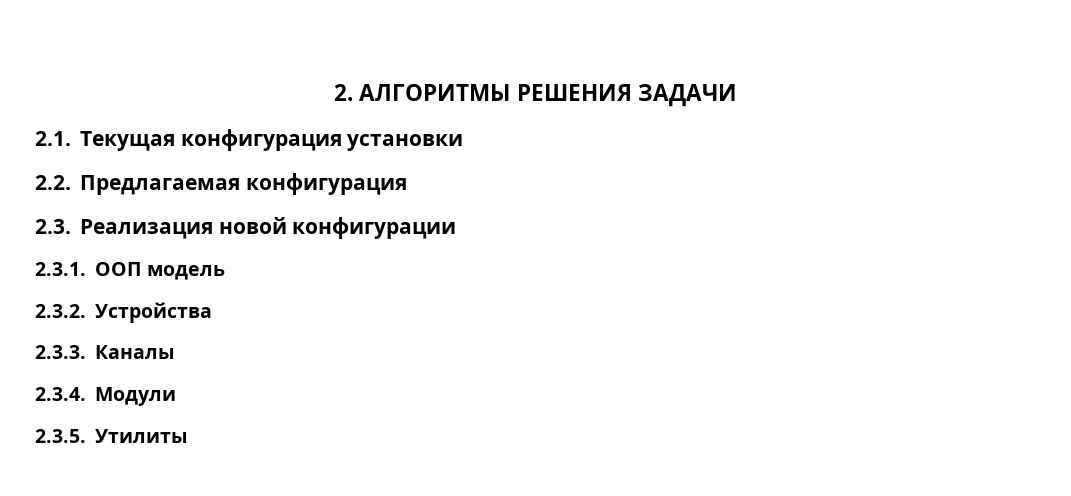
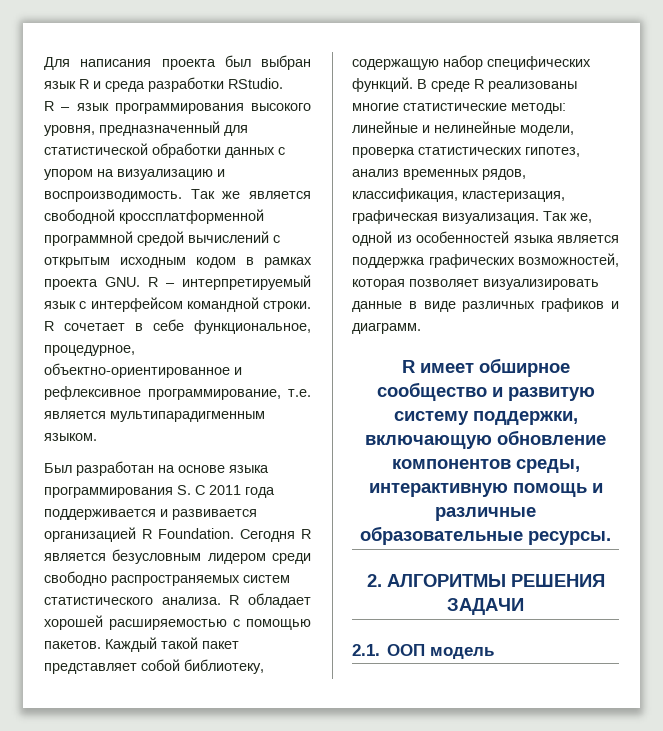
+ Для написания проекта был выбран язык R и среда разработки RStudio.
+ R – язык программирования высокого уровня, предназначенный для статистической обработки данных с упором на визуализацию и воспроизводимость. Так же является свободной кроссплатформенной программной средой вычислений с открытым исходным кодом в рамках проекта GNU. R – интерпретируемый язык с интерфейсом командной строки. R сочетает в себе функциональное, процедурное, объектно-ориентированное и рефлексивное программирование, т.е. является мультипарадигменным языком.
+ Был разработан на основе языка программирования S. С 2011 года поддерживается и развивается организацией R Foundation. Сегодня R является безусловным лидером среди свободно распространяемых систем статистического анализа. R обладает хорошей расширяемостью с помощью пакетов. Каждый такой пакет представляет собой библиотеку, содержащую набор специфических функций. В среде R реализованы многие статистические методы: линейные и нелинейные модели, проверка статистических гипотез, анализ временных рядов, классификация, кластеризация, графическая визуализация. Так же, одной из особенностей языка является поддержка графических возможностей, которая позволяет визуализировать данные в виде различных графиков и диаграмм.
+ R имеет обширное сообщество и развитую систему поддержки, включающую обновление компонентов среды, интерактивную помощь и различные образовательные ресурсы.
- 2.1. Текущая конфигурация установки
- 2.2. Предлагаемая конфигурация
- 2.3. Реализация новой конфигурации
- 2.3.1. ООП модель
- 2.3.2. Устройства
- 2.3.3. Каналы
- 2.3.4. Модули
- 2.3.5. Утилиты
+ 2.1. ООП модель

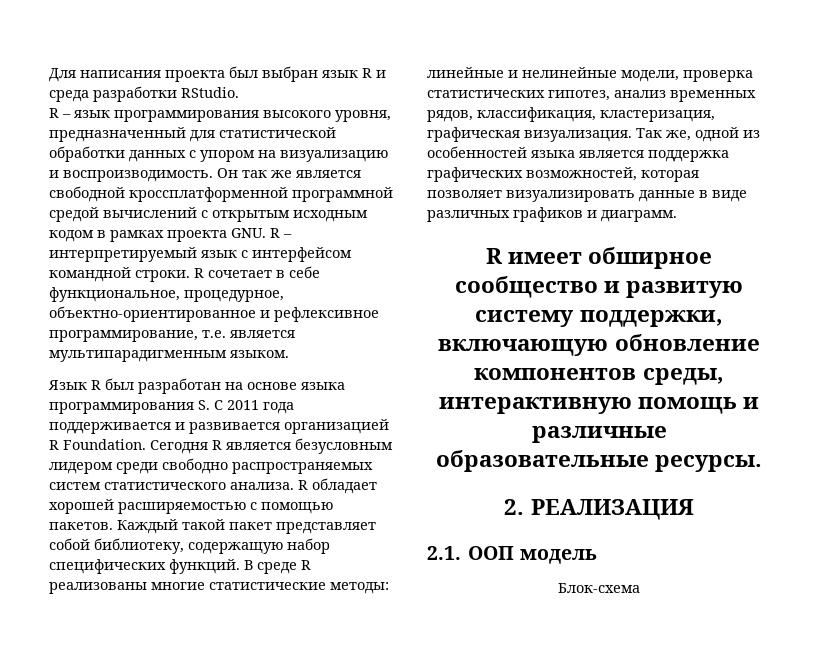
- Так же является свободной кроссплатформенной программной средой вычислений с открытым исходным кодом в рамках проекта GNU. R – интерпретируемый язык с интерфейсом командной строки.
+ Он так же является свободной кроссплатформенной программной средой вычислений с открытым исходным кодом в рамках проекта GNU. R – интерпретируемый язык с интерфейсом командной строки.
- Был разработан на основе языка программирования S. С 2011 года поддерживается и развивается организацией R Foundation.
+ Язык R был разработан на основе языка программирования S. С 2011 года поддерживается и развивается организацией R Foundation.
- 2. АЛГОРИТМЫ РЕШЕНИЯ ЗАДАЧИ
+ 2. РЕАЛИЗАЦИЯ
+ Блок-схема

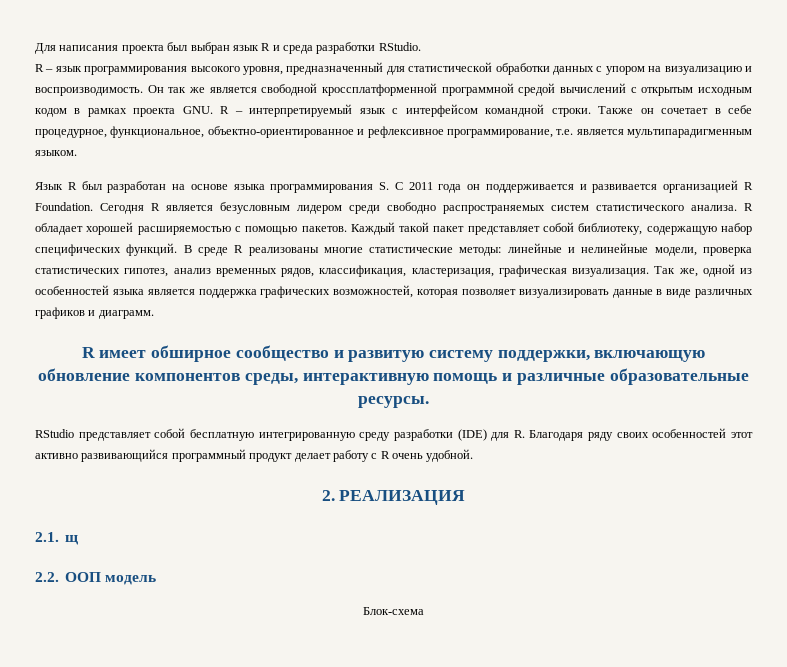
- R сочетает в себе функциональное, процедурное, объектно-ориентированное и рефлексивное программирование, т.е. является мультипарадигменным языком.
+ Также он сочетает в себе процедурное, функциональное, объектно-ориентированное и рефлексивное программирование, т.е. является мультипарадигменным языком.
- Язык R был разработан на основе языка программирования S. С 2011 года поддерживается и развивается организацией R Foundation.
+ Язык R был разработан на основе языка программирования S. С 2011 года он поддерживается и развивается организацией R Foundation.
+ RStudio представляет собой бесплатную интегрированную среду разработки (IDE) для R. Благодаря ряду своих особенностей этот активно развивающийся программный продукт делает работу с R очень удобной.
- 2.1. ООП модель
+ 2.1. щ
+ 2.2. ООП модель

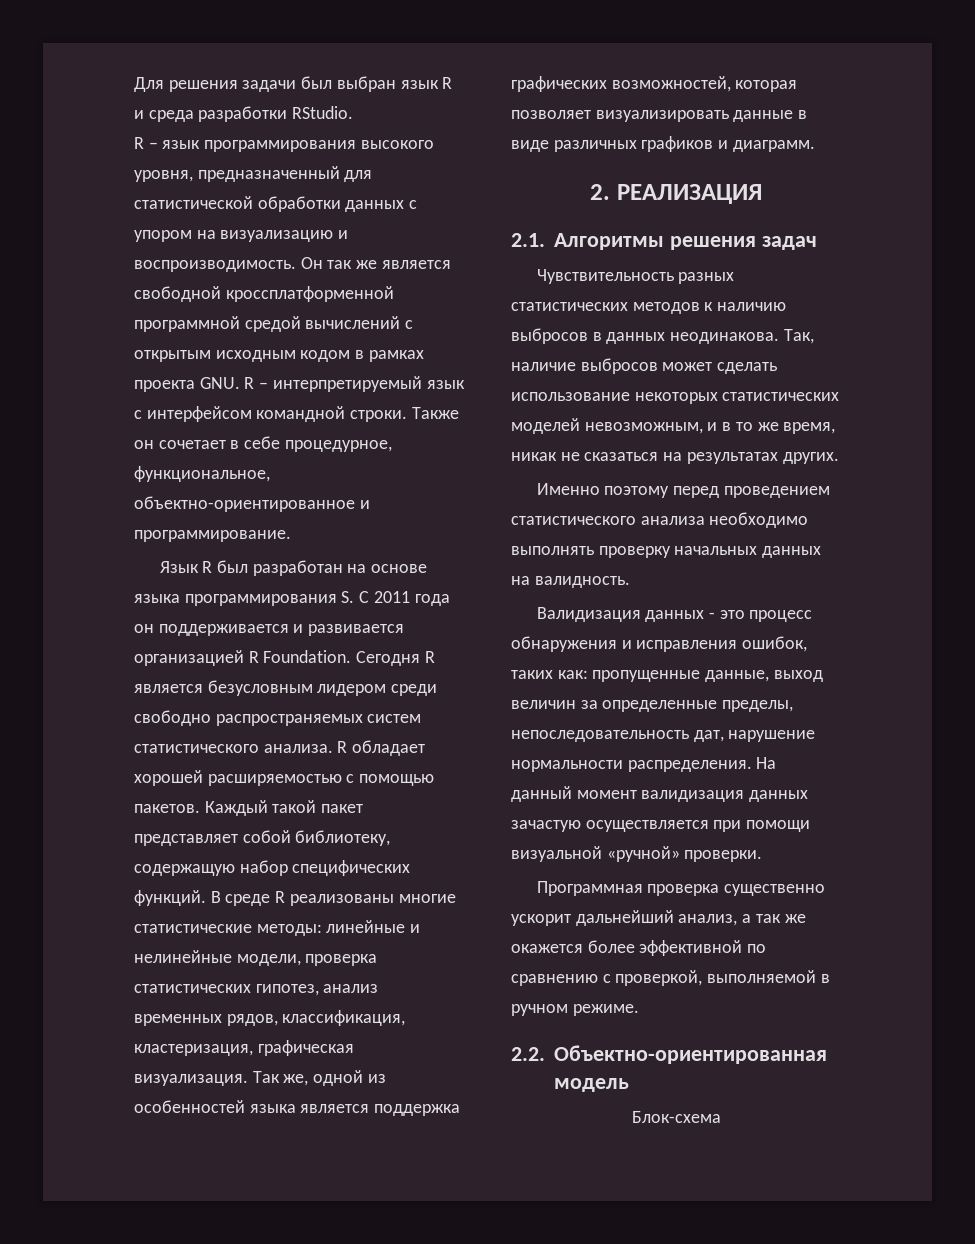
- Для написания проекта был выбран язык R и среда разработки RStudio.
+ Для решения задачи был выбран язык R и среда разработки RStudio.
- Также он сочетает в себе процедурное, функциональное, объектно-ориентированное и рефлексивное программирование, т.е. является мультипарадигменным языком.
+ Также он сочетает в себе процедурное, функциональное, объектно-ориентированное и программирование.
- R имеет обширное сообщество и развитую систему поддержки, включающую обновление компонентов среды, интерактивную помощь и различные образовательные ресурсы.
- RStudio представляет собой бесплатную интегрированную среду разработки (IDE) для R. Благодаря ряду своих особенностей этот активно развивающийся программный продукт делает работу с R очень удобной.
  2. РЕАЛИЗАЦИЯ
- 2.1. щ
+ 2.1. Алгоритмы решения задач
+ Чувствительность разных статистических методов к наличию выбросов в данных неодинакова. Так, наличие выбросов может сделать использование некоторых статистических моделей невозможным, и в то же время, никак не сказаться на результатах других.
+ Именно поэтому перед проведением статистического анализа необходимо выполнять проверку начальных данных на валидность.
+ Валидизация данных - это процесс обнаружения и исправления ошибок, таких как: пропущенные данные, выход величин за определенные пределы, непоследовательность дат, нарушение нормальности распределения. На данный момент валидизация данных зачастую осуществляется при помощи визуальной «ручной» проверки.
+ Программная проверка существенно ускорит дальнейший анализ, а так же окажется более эффективной по сравнению с проверкой, выполняемой в ручном режиме.
- 2.2. ООП модель
+ 2.2. Объектно-ориентированная модель

